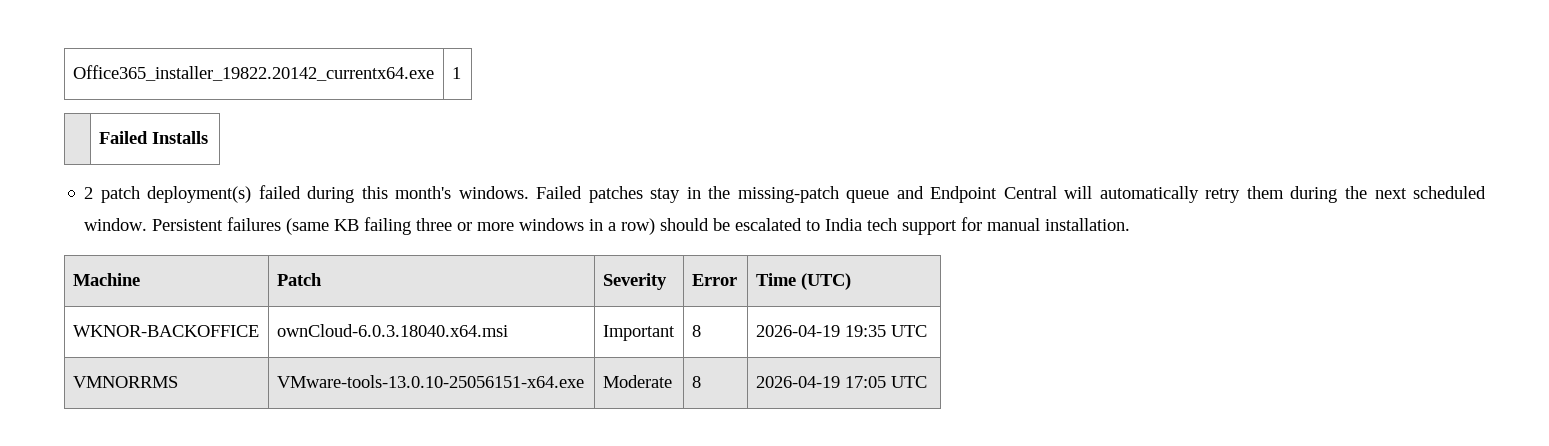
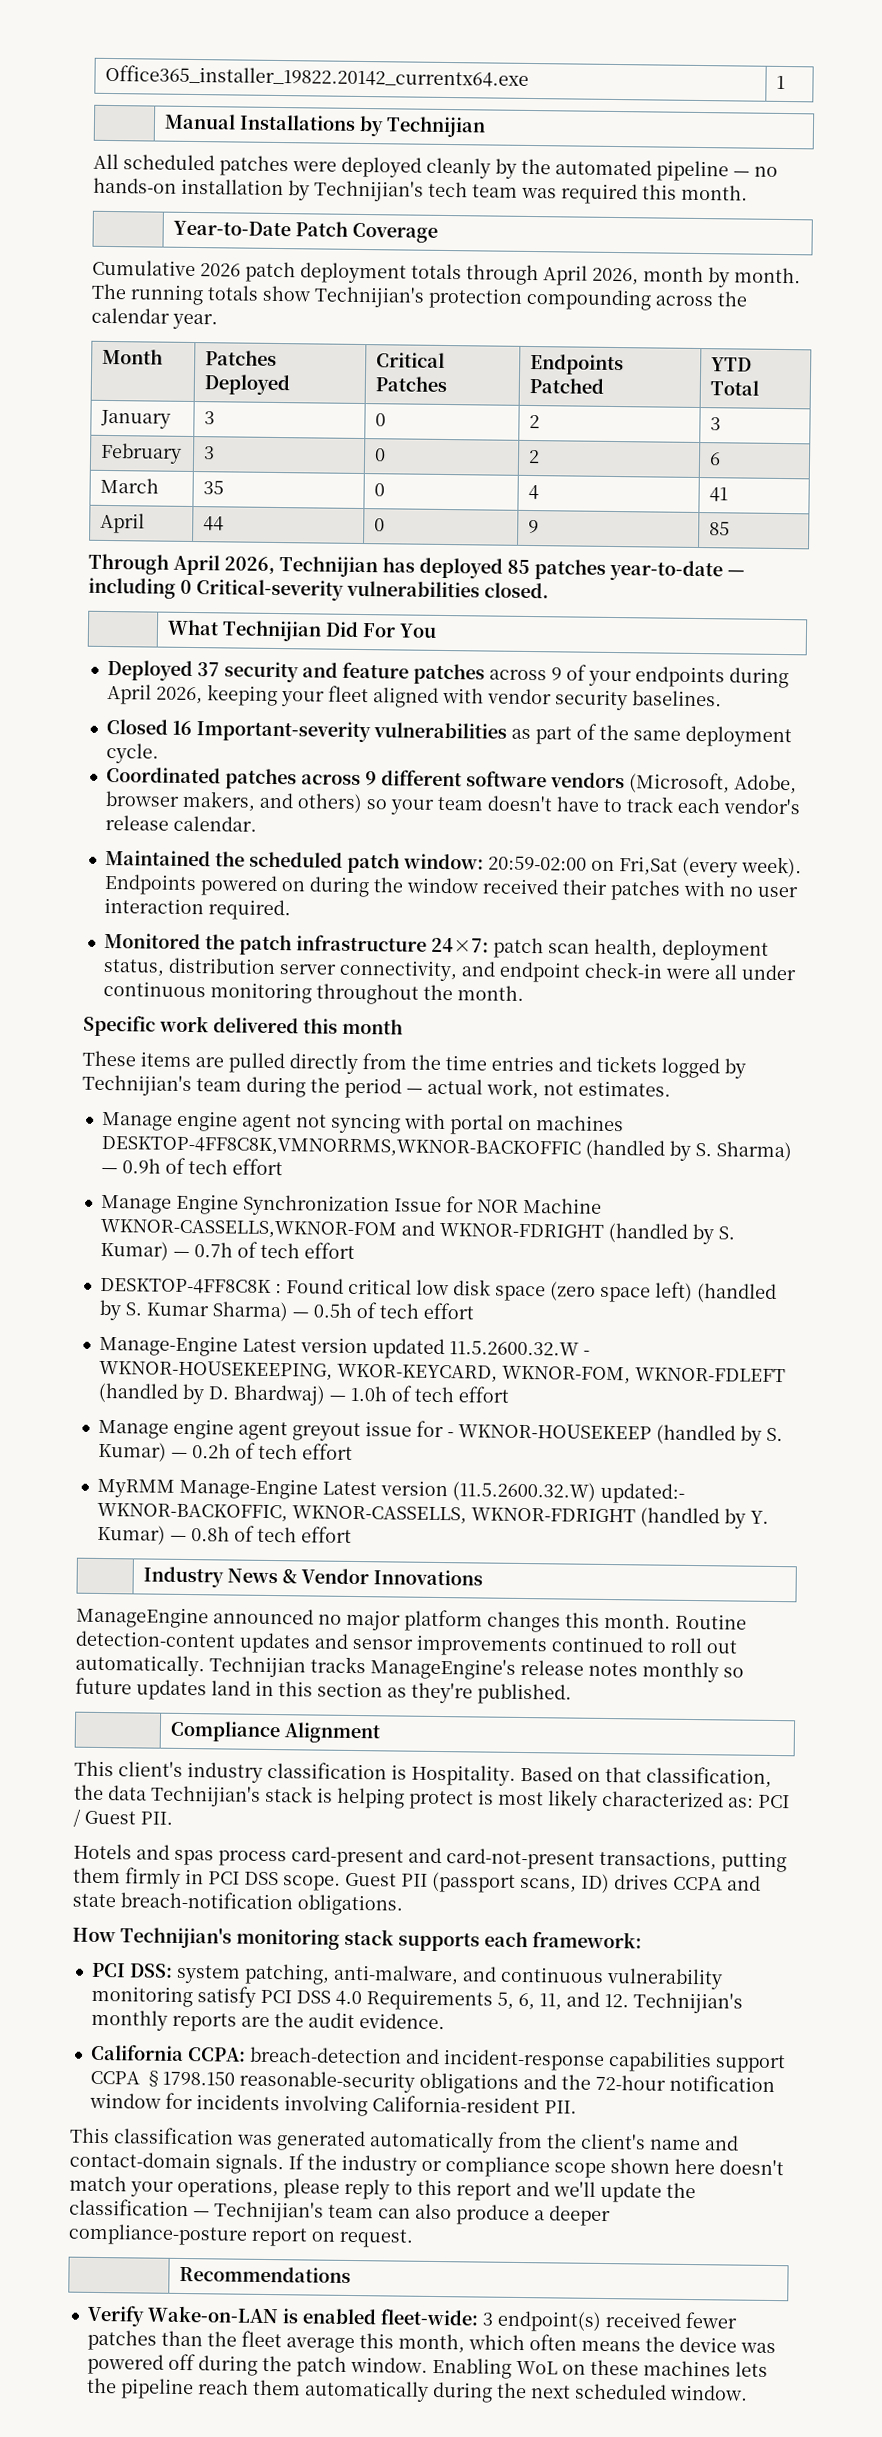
- | Failed Installs
- 2 patch deployment(s) failed during this month's windows. Failed patches stay in the missing-patch queue and Endpoint Central will automatically retry them during the next scheduled window. Persistent failures (same KB failing three or more windows in a row) should be escalated to India tech support for manual installation.
- Machine | Patch | Severity | Error | Time (UTC)
- WKNOR-BACKOFFICE | ownCloud-6.0.3.18040.x64.msi | Important | 8 | 2026-04-19 19:35 UTC
- VMNORRMS | VMware-tools-13.0.10-25056151-x64.exe | Moderate | 8 | 2026-04-19 17:05 UTC
+ | Manual Installations by Technijian
+ All scheduled patches were deployed cleanly by the automated pipeline — no hands-on installation by Technijian's tech team was required this month.
+ | Year-to-Date Patch Coverage
+ Cumulative 2026 patch deployment totals through April 2026, month by month. The running totals show Technijian's protection compounding across the calendar year.
+ Month | Patches Deployed | Critical Patches | Endpoints Patched | YTD Total
+ January | 3 | 0 | 2 | 3
+ February | 3 | 0 | 2 | 6
+ March | 35 | 0 | 4 | 41
+ April | 44 | 0 | 9 | 85
+ Through April 2026, Technijian has deployed 85 patches year-to-date — including 0 Critical-severity vulnerabilities closed.
+ | What Technijian Did For You
+ Deployed 37 security and feature patches across 9 of your endpoints during April 2026, keeping your fleet aligned with vendor security baselines.
+ Closed 16 Important-severity vulnerabilities as part of the same deployment cycle.
+ Coordinated patches across 9 different software vendors (Microsoft, Adobe, browser makers, and others) so your team doesn't have to track each vendor's release calendar.
+ Maintained the scheduled patch window: 20:59-02:00 on Fri,Sat (every week). Endpoints powered on during the window received their patches with no user interaction required.
+ Monitored the patch infrastructure 24×7: patch scan health, deployment status, distribution server connectivity, and endpoint check-in were all under continuous monitoring throughout the month.
+ Specific work delivered this month
+ These items are pulled directly from the time entries and tickets logged by Technijian's team during the period — actual work, not estimates.
+ Manage engine agent not syncing with portal on machines DESKTOP-4FF8C8K,VMNORRMS,WKNOR-BACKOFFIC (handled by S. Sharma) — 0.9h of tech effort
+ Manage Engine Synchronization Issue for NOR Machine WKNOR-CASSELLS,WKNOR-FOM and WKNOR-FDRIGHT (handled by S. Kumar) — 0.7h of tech effort
+ DESKTOP-4FF8C8K : Found critical low disk space (zero space left) (handled by S. Kumar Sharma) — 0.5h of tech effort
+ Manage-Engine Latest version updated 11.5.2600.32.W - WKNOR-HOUSEKEEPING, WKOR-KEYCARD, WKNOR-FOM, WKNOR-FDLEFT (handled by D. Bhardwaj) — 1.0h of tech effort
+ Manage engine agent greyout issue for - WKNOR-HOUSEKEEP (handled by S. Kumar) — 0.2h of tech effort
+ MyRMM Manage-Engine Latest version (11.5.2600.32.W) updated:- WKNOR-BACKOFFIC, WKNOR-CASSELLS, WKNOR-FDRIGHT (handled by Y. Kumar) — 0.8h of tech effort
+ | Industry News & Vendor Innovations
+ ManageEngine announced no major platform changes this month. Routine detection-content updates and sensor improvements continued to roll out automatically. Technijian tracks ManageEngine's release notes monthly so future updates land in this section as they're published.
+ | Compliance Alignment
+ This client's industry classification is Hospitality. Based on that classification, the data Technijian's stack is helping protect is most likely characterized as: PCI / Guest PII.
+ Hotels and spas process card-present and card-not-present transactions, putting them firmly in PCI DSS scope. Guest PII (passport scans, ID) drives CCPA and state breach-notification obligations.
+ How Technijian's monitoring stack supports each framework:
+ PCI DSS: system patching, anti-malware, and continuous vulnerability monitoring satisfy PCI DSS 4.0 Requirements 5, 6, 11, and 12. Technijian's monthly reports are the audit evidence.
+ California CCPA: breach-detection and incident-response capabilities support CCPA §1798.150 reasonable-security obligations and the 72-hour notification window for incidents involving California-resident PII.
+ This classification was generated automatically from the client's name and contact-domain signals. If the industry or compliance scope shown here doesn't match your operations, please reply to this report and we'll update the classification — Technijian's team can also produce a deeper compliance-posture report on request.
+ | Recommendations
+ Verify Wake-on-LAN is enabled fleet-wide: 3 endpoint(s) received fewer patches than the fleet average this month, which often means the device was powered off during the patch window. Enabling WoL on these machines lets the pipeline reach them automatically during the next scheduled window.

